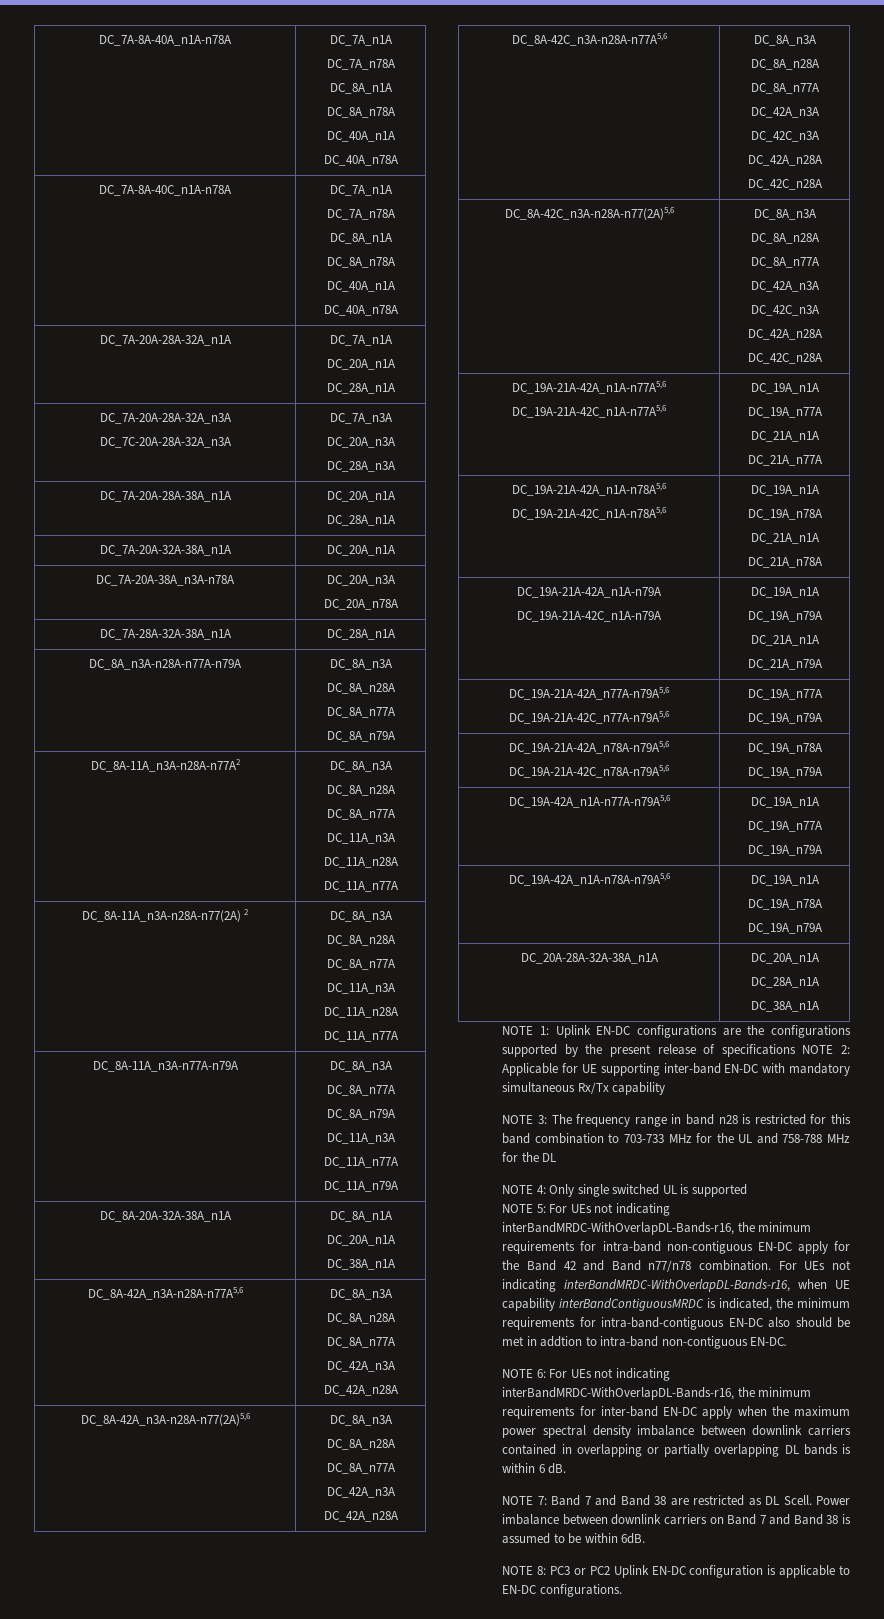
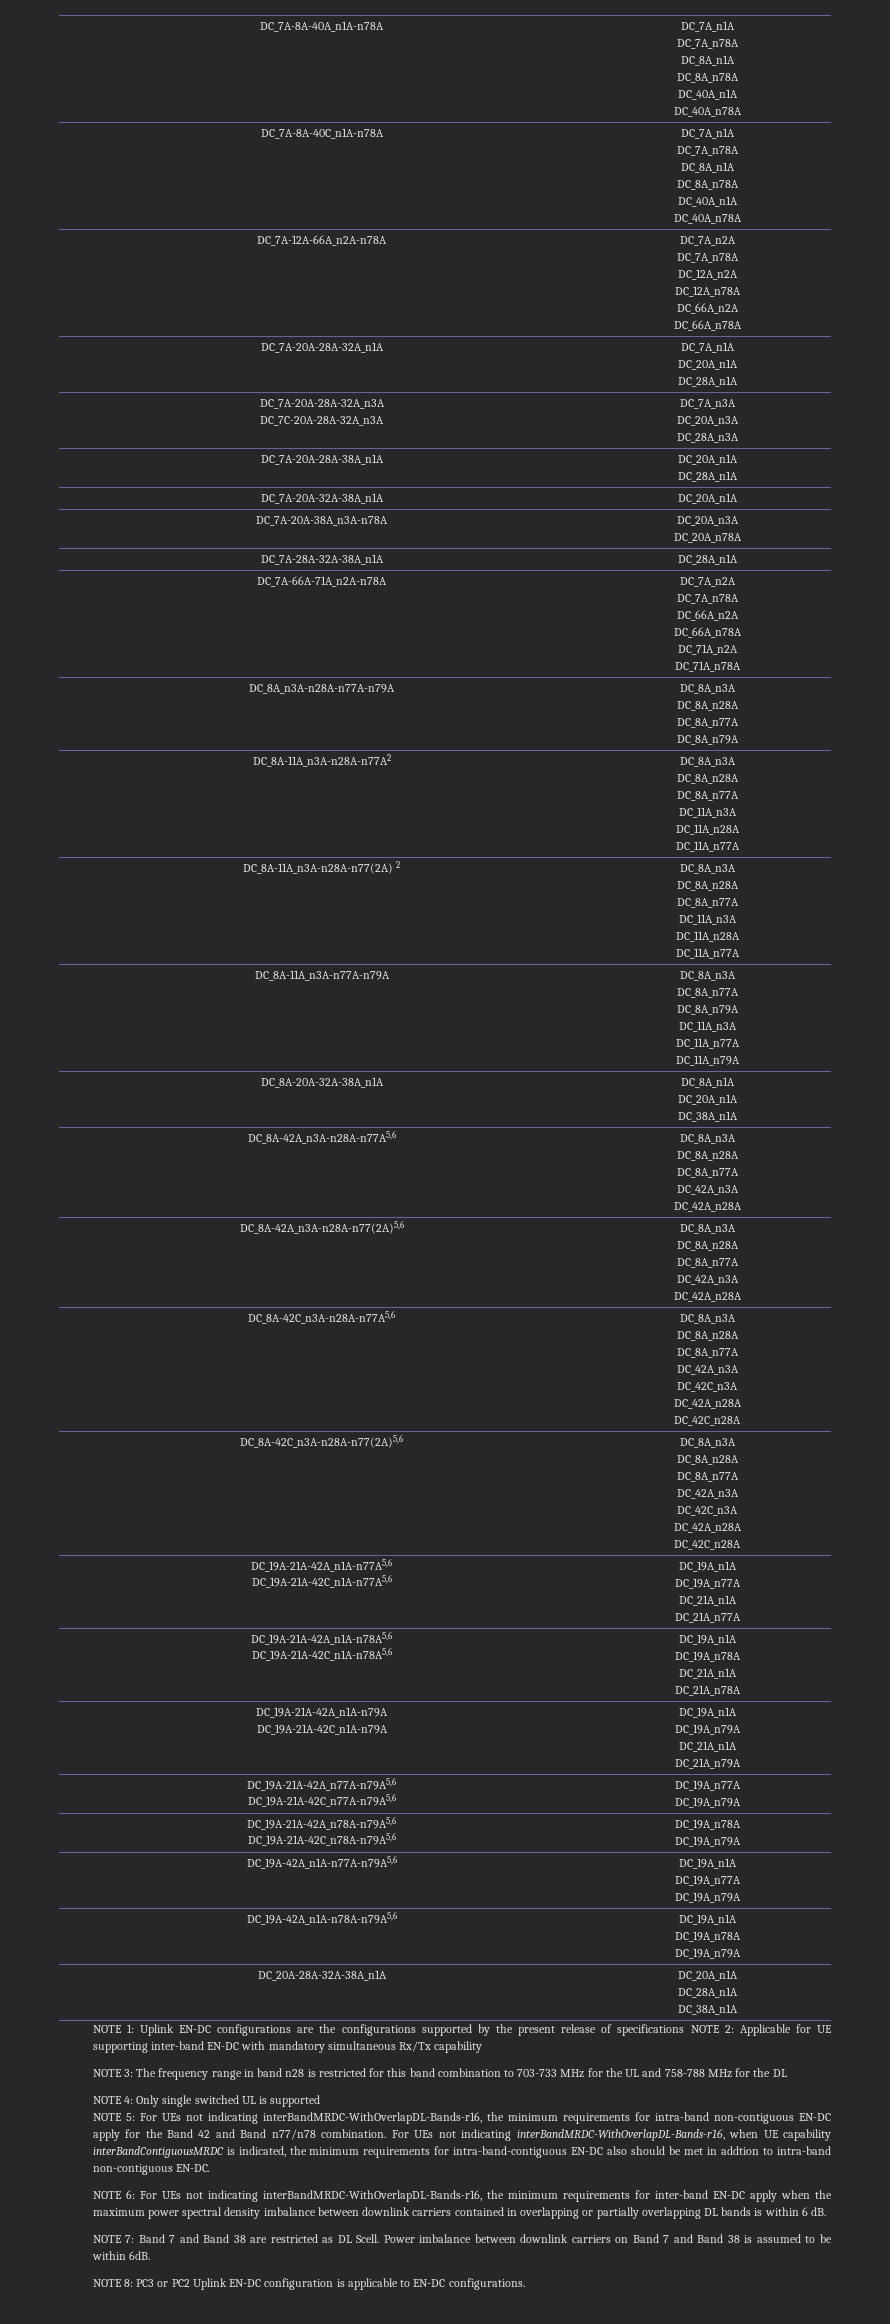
+ DC_7A-12A-66A_n2A-n78A | DC_7A_n2A
+ DC_7A_n78A
+ DC_12A_n2A
+ DC_12A_n78A
+ DC_66A_n2A
+ DC_66A_n78A
+ DC_7A-66A-71A_n2A-n78A | DC_7A_n2A
+ DC_7A_n78A
+ DC_66A_n2A
+ DC_66A_n78A
+ DC_71A_n2A
+ DC_71A_n78A

